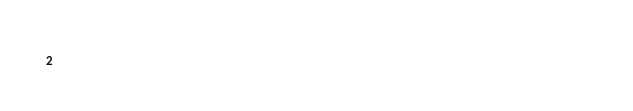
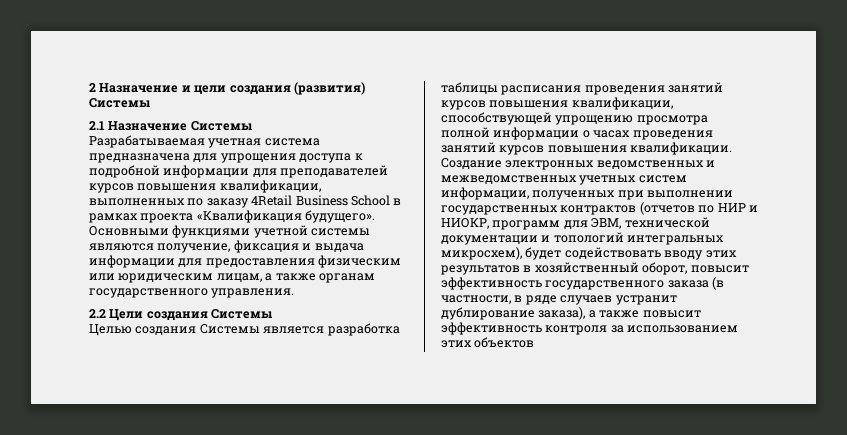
- 2
+ 2 Назначение и цели создания (развития) Системы
+ 2.1 Назначение Системы
+ Разрабатываемая учетная система предназначена для упрощения доступа к подробной информации для преподавателей курсов повышения квалификации, выполненных по заказу 4Retail Business School в рамках проекта «Квалификация будущего». Основными функциями учетной системы являются получение, фиксация и выдача информации для предоставления физическим или юридическим лицам, а также органам государственного управления.
+ 2.2 Цели создания Системы
+ Целью создания Системы является разработка таблицы расписания проведения занятий курсов повышения квалификации, способствующей упрощению просмотра полной информации о часах проведения занятий курсов повышения квалификации. Создание электронных ведомственных и межведомственных учетных систем информации, полученных при выполнении государственных контрактов (отчетов по НИР и НИОКР, программ для ЭВМ, технической документации и топологий интегральных микросхем), будет содействовать вводу этих результатов в хозяйственный оборот, повысит эффективность государственного заказа (в частности, в ряде случаев устранит дублирование заказа), а также повысит эффективность контроля за использованием этих объектов

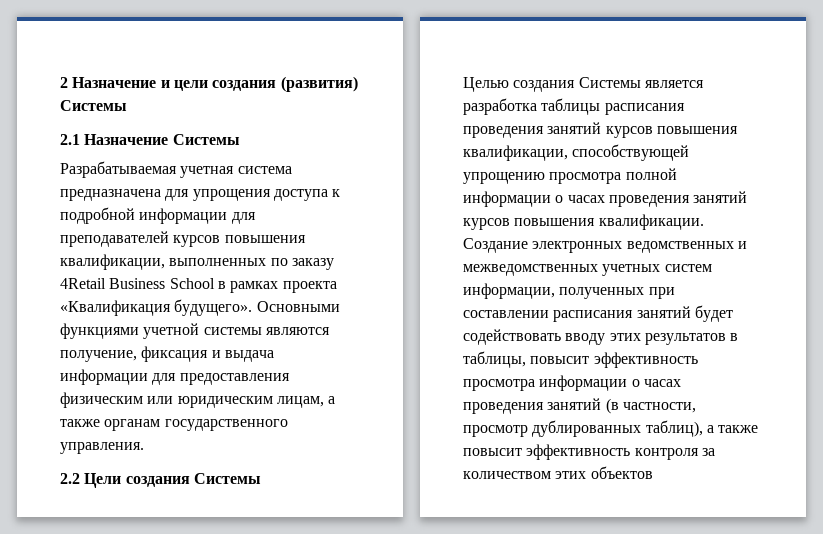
- Создание электронных ведомственных и межведомственных учетных систем информации, полученных при выполнении государственных контрактов (отчетов по НИР и НИОКР, программ для ЭВМ, технической документации и топологий интегральных микросхем), будет содействовать вводу этих результатов в хозяйственный оборот, повысит эффективность государственного заказа (в частности, в ряде случаев устранит дублирование заказа), а также повысит эффективность контроля за использованием этих объектов
+ Создание электронных ведомственных и межведомственных учетных систем информации, полученных при составлении расписания занятий будет содействовать вводу этих результатов в таблицы, повысит эффективность просмотра информации о часах проведения занятий (в частности, просмотр дублированных таблиц), а также повысит эффективность контроля за количеством этих объектов

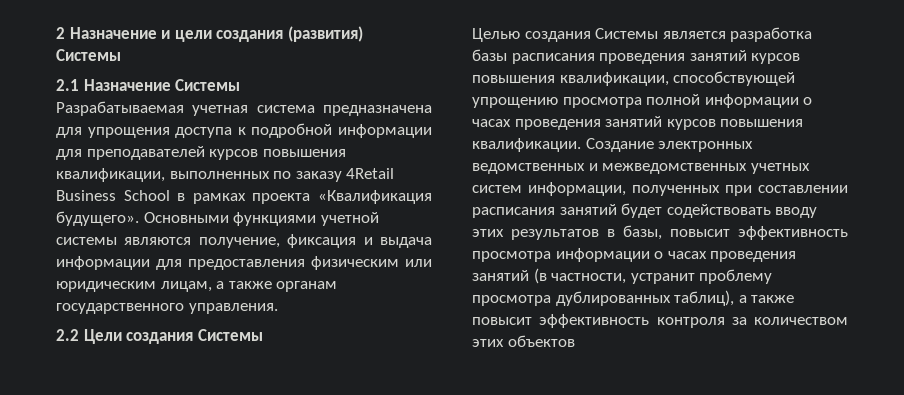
- Целью создания Системы является разработка таблицы расписания проведения занятий курсов повышения квалификации, способствующей упрощению просмотра полной информации о часах проведения занятий курсов повышения квалификации.
+ Целью создания Системы является разработка базы расписания проведения занятий курсов повышения квалификации, способствующей упрощению просмотра полной информации о часах проведения занятий курсов повышения квалификации.
- Создание электронных ведомственных и межведомственных учетных систем информации, полученных при составлении расписания занятий будет содействовать вводу этих результатов в таблицы, повысит эффективность просмотра информации о часах проведения занятий (в частности, просмотр дублированных таблиц), а также повысит эффективность контроля за количеством этих объектов
+ Создание электронных ведомственных и межведомственных учетных систем информации, полученных при составлении расписания занятий будет содействовать вводу этих результатов в базы, повысит эффективность просмотра информации о часах проведения занятий (в частности, устранит проблему просмотра дублированных таблиц), а также повысит эффективность контроля за количеством этих объектов

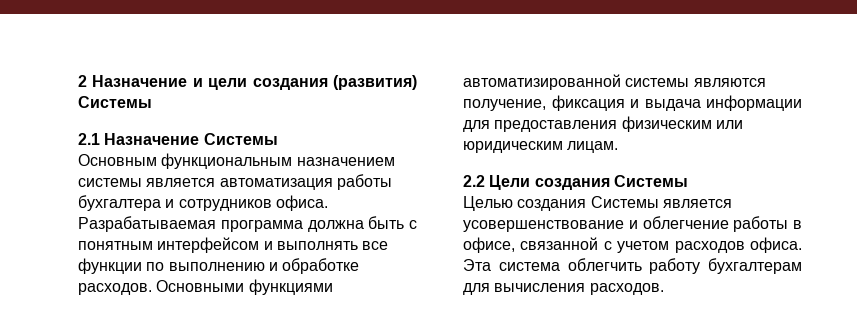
- Разрабатываемая учетная система предназначена для упрощения доступа к подробной информации для преподавателей курсов повышения квалификации, выполненных по заказу 4Retail Business School в рамках проекта «Квалификация будущего».
+ Основным функциональным назначением системы является автоматизация работы бухгалтера и сотрудников офиса. Разрабатываемая программа должна быть с понятным интерфейсом и выполнять все функции по выполнению и обработке расходов.
- Основными функциями учетной системы являются получение, фиксация и выдача информации для предоставления физическим или юридическим лицам, а также органам государственного управления.
+ Основными функциями автоматизированной системы являются получение, фиксация и выдача информации для предоставления физическим или юридическим лицам.
- Целью создания Системы является разработка базы расписания проведения занятий курсов повышения квалификации, способствующей упрощению просмотра полной информации о часах проведения занятий курсов повышения квалификации. Создание электронных ведомственных и межведомственных учетных систем информации, полученных при составлении расписания занятий будет содействовать вводу этих результатов в базы, повысит эффективность просмотра информации о часах проведения занятий (в частности, устранит проблему просмотра дублированных таблиц), а также повысит эффективность контроля за количеством этих объектов
+ Целью создания Системы является усовершенствование и облегчение работы в офисе, связанной с учетом расходов офиса. Эта система облегчить работу бухгалтерам для вычисления расходов.

